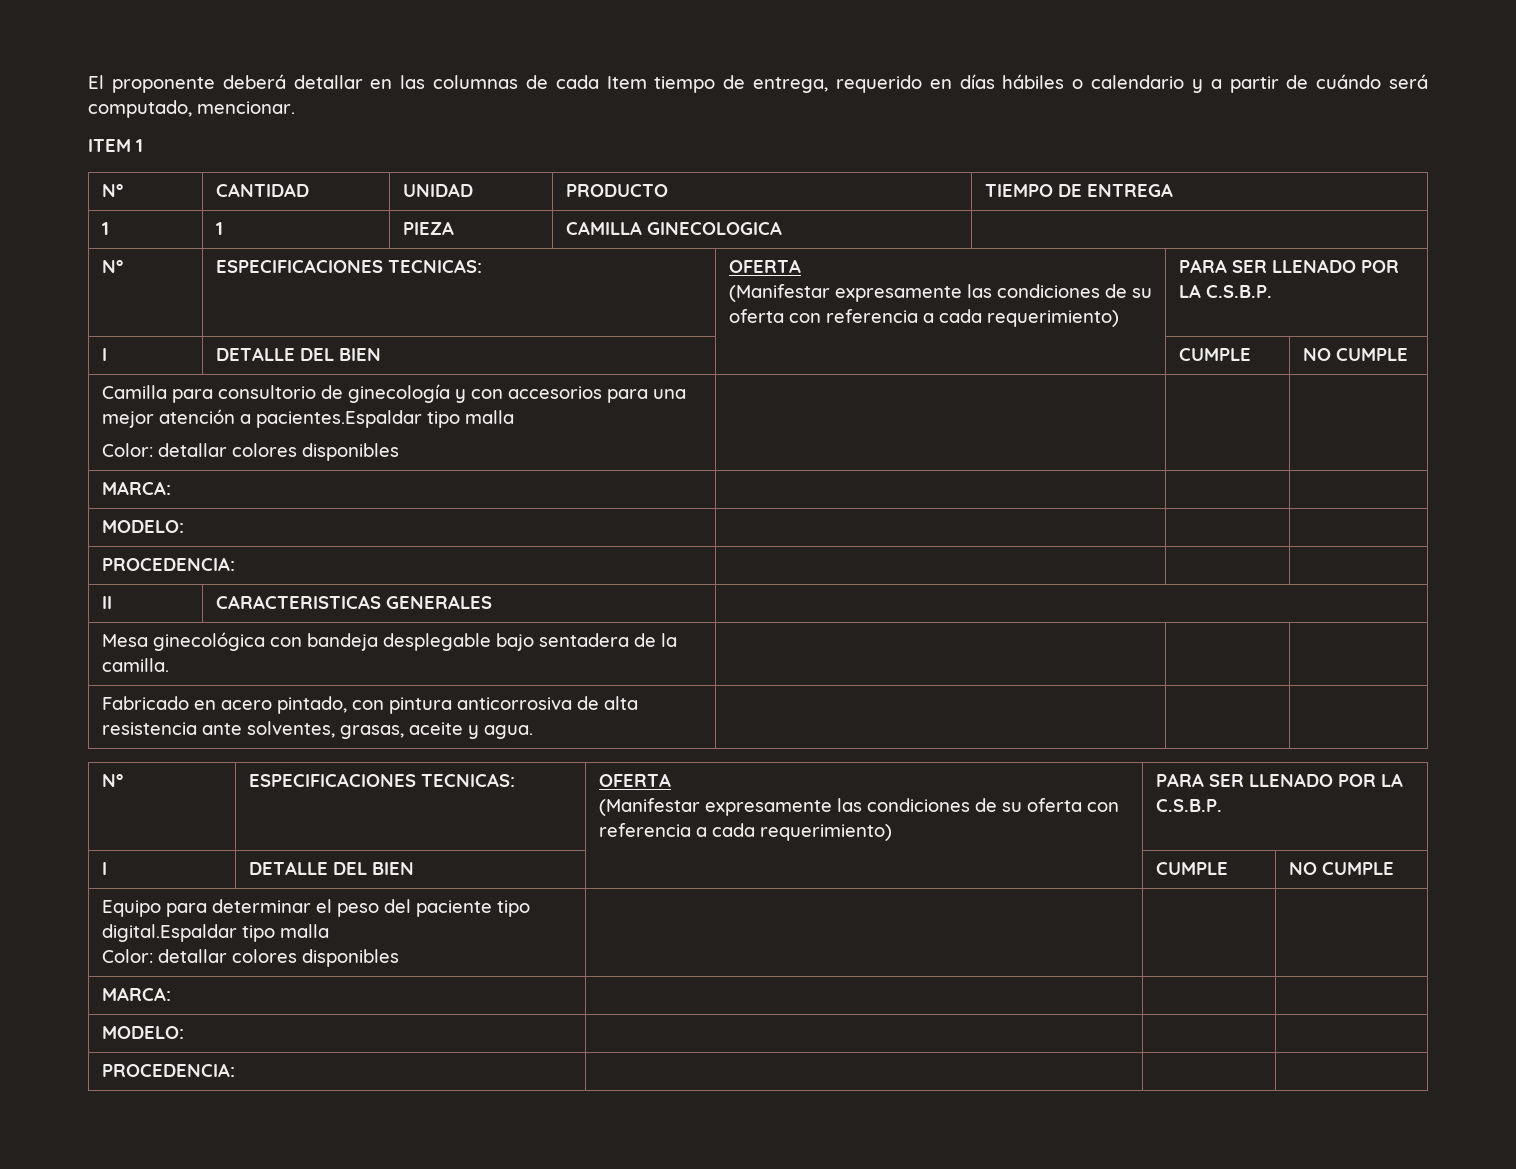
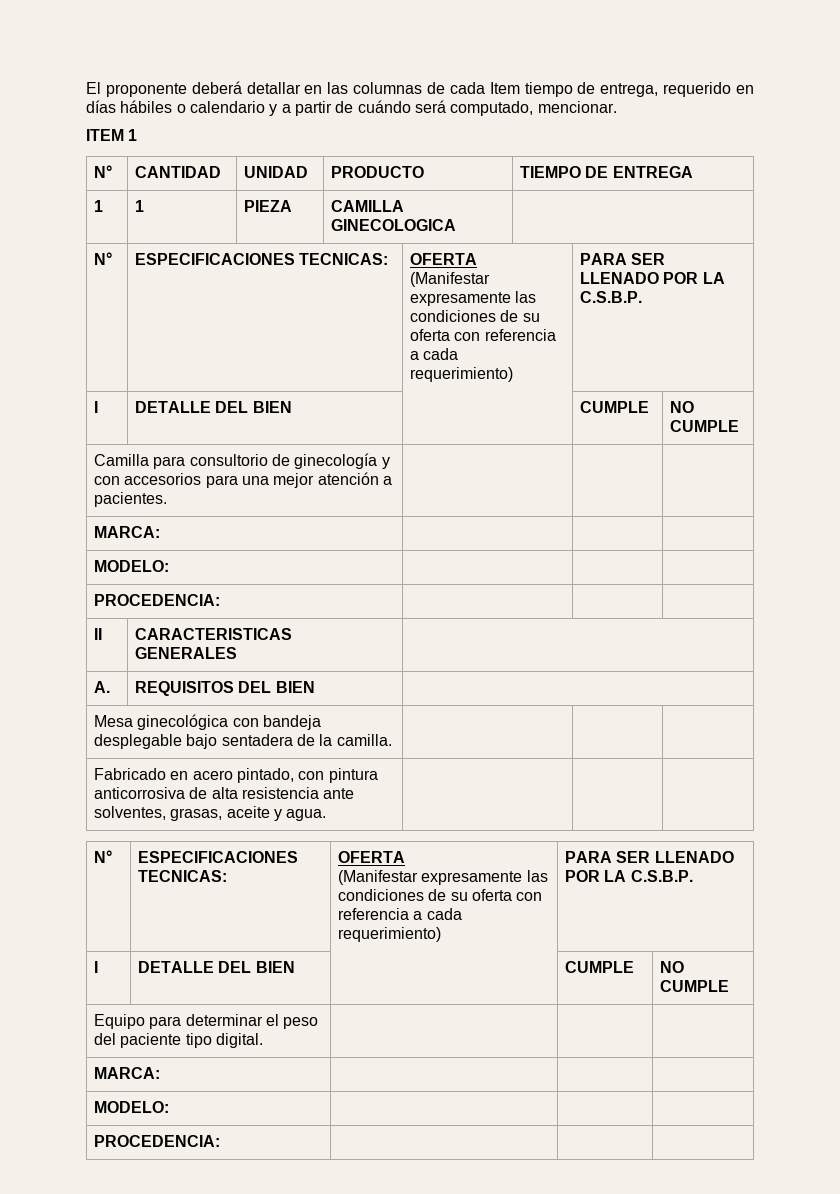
- Camilla para consultorio de ginecología y con accesorios para una mejor atención a pacientes.Espaldar tipo malla
- Color: detallar colores disponibles | | |
+ Camilla para consultorio de ginecología y con accesorios para una mejor atención a pacientes. | | |
+ A. | REQUISITOS DEL BIEN |
- Equipo para determinar el peso del paciente tipo digital.Espaldar tipo malla
- Color: detallar colores disponibles | | |
+ Equipo para determinar el peso del paciente tipo digital. | | |

